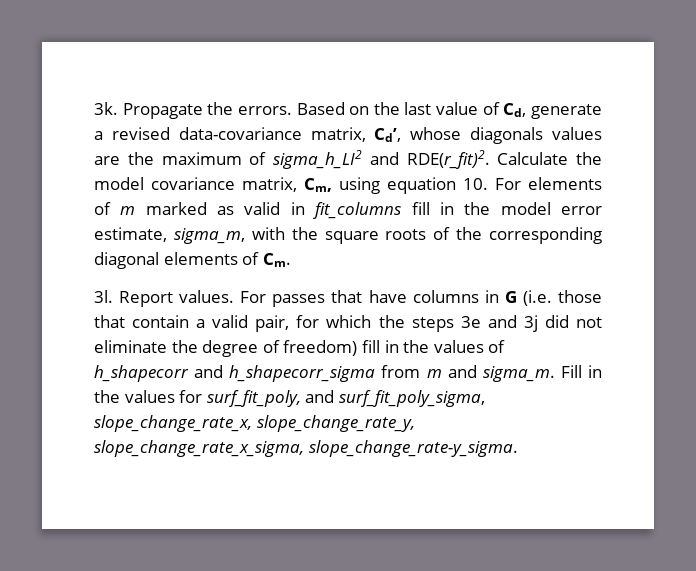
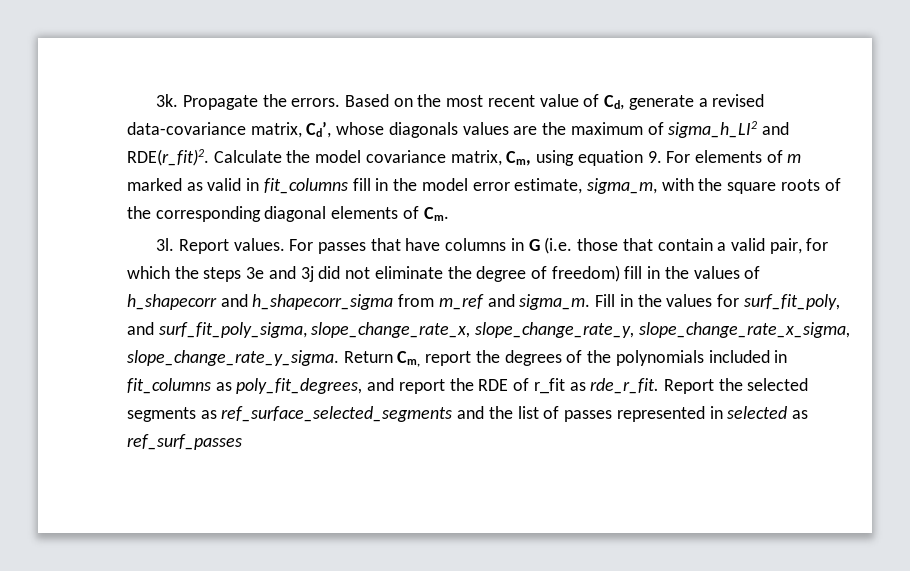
- Based on the last value of Cd, generate a revised data-covariance matrix, Cd’, whose diagonals values are the maximum of sigma_h_LI2 and RDE(r_fit)2.
+ Based on the most recent value of Cd, generate a revised data-covariance matrix, Cd’, whose diagonals values are the maximum of sigma_h_LI2 and RDE(r_fit)2.
- Calculate the model covariance matrix, Cm, using equation 10. For elements of m marked as valid in fit_columns fill in the model error estimate, sigma_m, with the square roots of the corresponding diagonal elements of Cm.
+ Calculate the model covariance matrix, Cm, using equation 9. For elements of m marked as valid in fit_columns fill in the model error estimate, sigma_m, with the square roots of the corresponding diagonal elements of Cm.
- For passes that have columns in G (i.e. those that contain a valid pair, for which the steps 3e and 3j did not eliminate the degree of freedom) fill in the values of h_shapecorr and h_shapecorr_sigma from m and sigma_m.
+ For passes that have columns in G (i.e. those that contain a valid pair, for which the steps 3e and 3j did not eliminate the degree of freedom) fill in the values of h_shapecorr and h_shapecorr_sigma from m_ref and sigma_m.
- Fill in the values for surf_fit_poly, and surf_fit_poly_sigma, slope_change_rate_x, slope_change_rate_y, slope_change_rate_x_sigma, slope_change_rate-y_sigma.
+ Fill in the values for surf_fit_poly, and surf_fit_poly_sigma, slope_change_rate_x, slope_change_rate_y, slope_change_rate_x_sigma, slope_change_rate_y_sigma. Return Cm, report the degrees of the polynomials included in fit_columns as poly_fit_degrees, and report the RDE of r_fit as rde_r_fit. Report the selected segments as ref_surface_selected_segments and the list of passes represented in selected as ref_surf_passes

